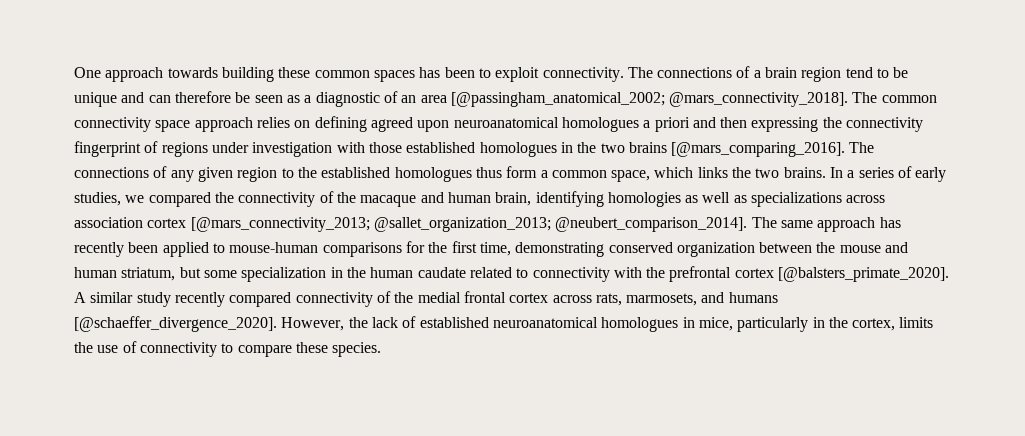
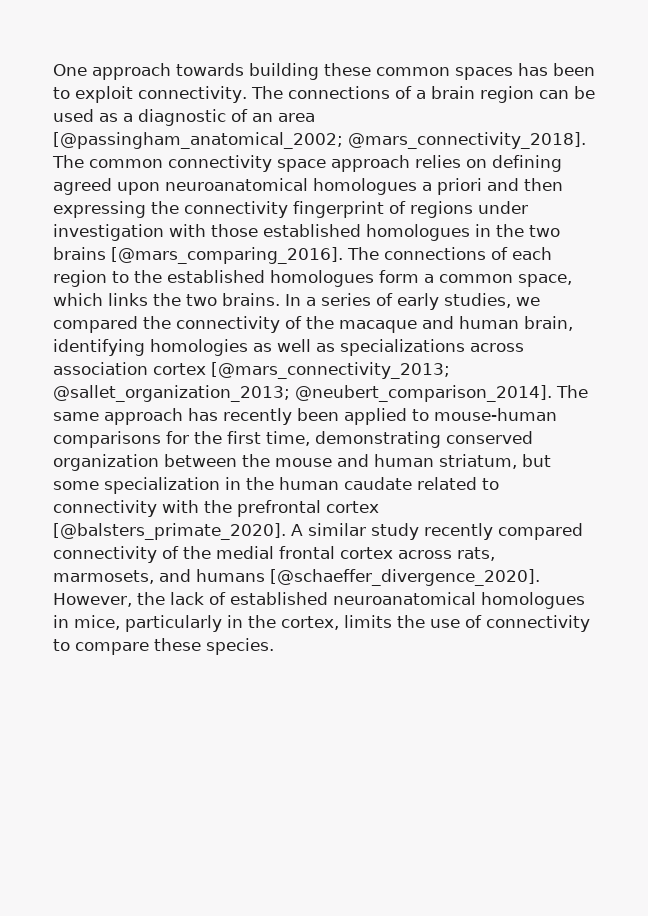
- The connections of a brain region tend to be unique and can therefore be seen as a diagnostic of an area [@passingham_anatomical_2002; @mars_connectivity_2018].
+ The connections of a brain region can be used as a diagnostic of an area [@passingham_anatomical_2002; @mars_connectivity_2018].
- The connections of any given region to the established homologues thus form a common space, which links the two brains.
+ The connections of each region to the established homologues form a common space, which links the two brains.

